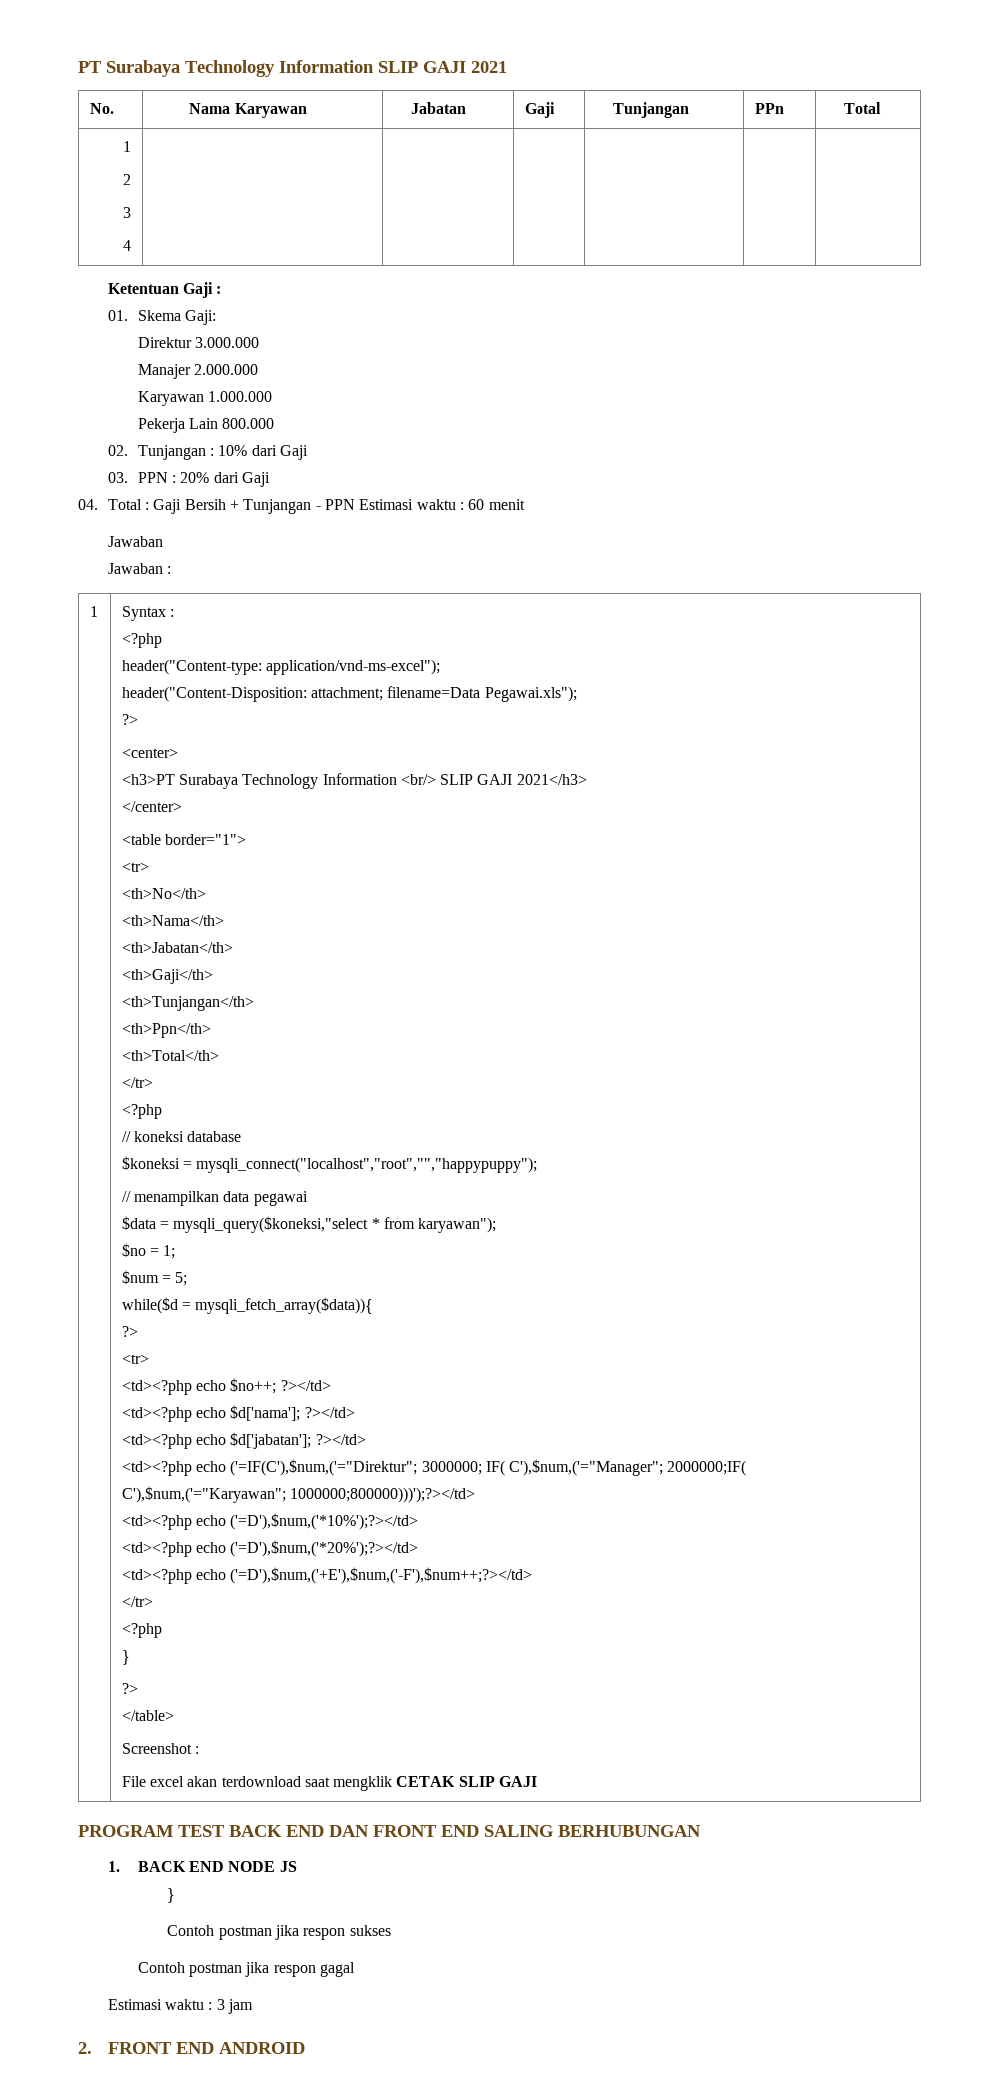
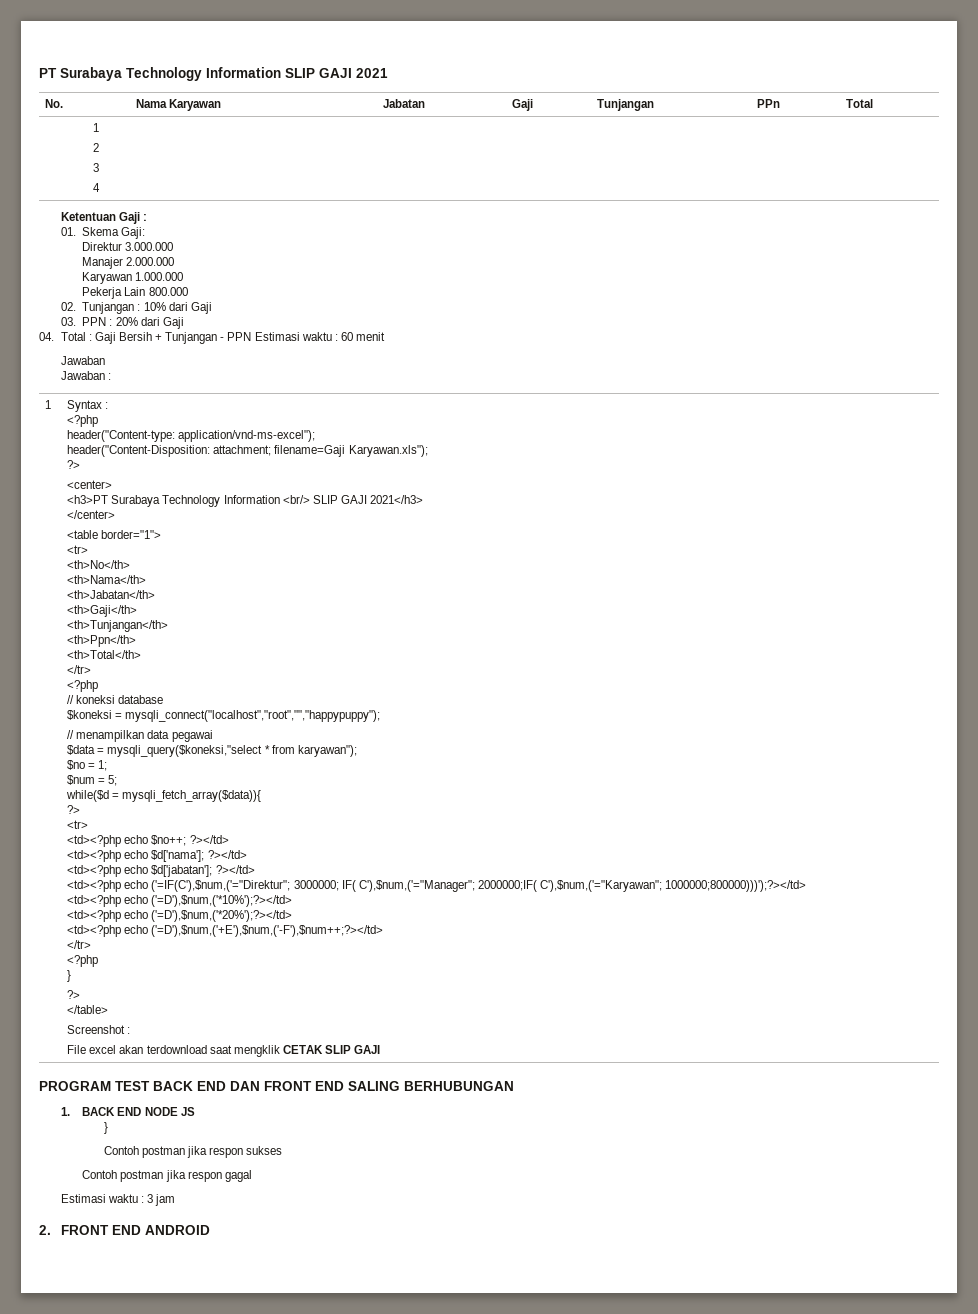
- header("Content-Disposition: attachment; filename=Data Pegawai.xls");
+ header("Content-Disposition: attachment; filename=Gaji Karyawan.xls");

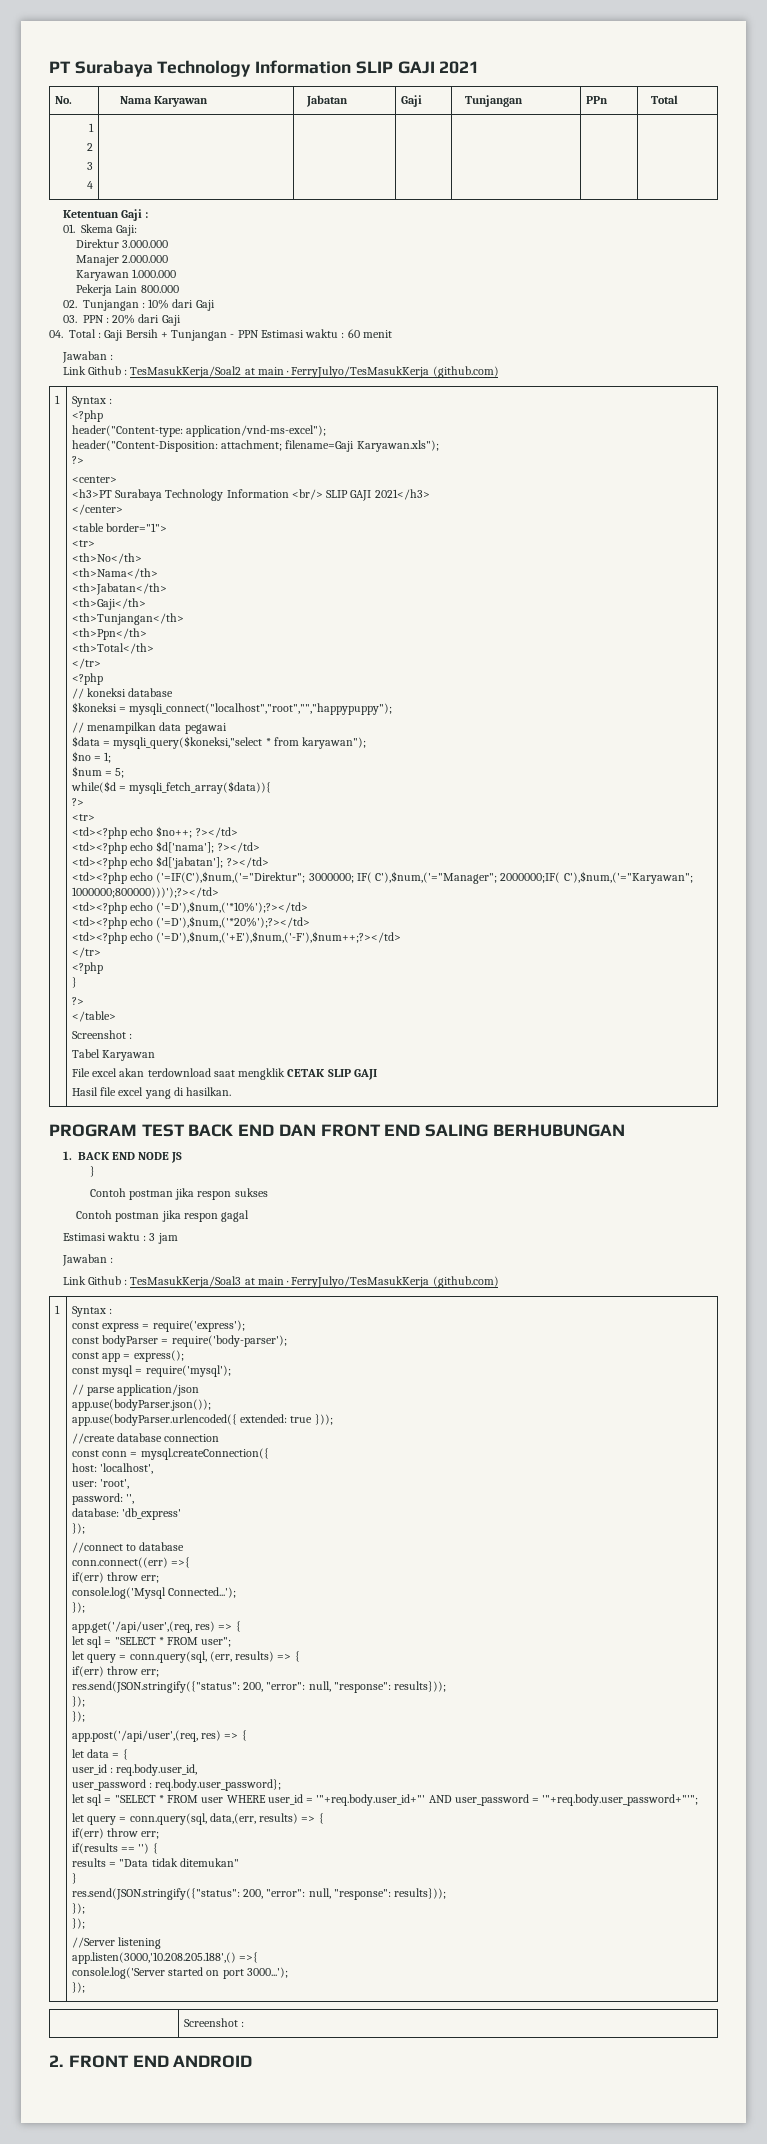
  04. Total : Gaji Bersih + Tunjangan - PPN Estimasi waktu : 60 menit
- Jawaban
  Jawaban :
+ Link Github : TesMasukKerja/Soal2 at main · FerryJulyo/TesMasukKerja (github.com)
+ Tabel Karyawan
+ Hasil file excel yang di hasilkan.
  Estimasi waktu : 3 jam
+ Jawaban :
+ Link Github : TesMasukKerja/Soal3 at main · FerryJulyo/TesMasukKerja (github.com)
+ 1 | Syntax :
+ const express = require('express');
+ const bodyParser = require('body-parser');
+ const app = express();
+ const mysql = require('mysql');
+ // parse application/json
+ app.use(bodyParser.json());
+ app.use(bodyParser.urlencoded({ extended: true }));
+ //create database connection
+ const conn = mysql.createConnection({
+ host: 'localhost',
+ user: 'root',
+ password: '',
+ database: 'db_express'
+ });
+ //connect to database
+ conn.connect((err) =>{
+ if(err) throw err;
+ console.log('Mysql Connected...');
+ });
+ app.get('/api/user',(req, res) => {
+ let sql = "SELECT * FROM user";
+ let query = conn.query(sql, (err, results) => {
+ if(err) throw err;
+ res.send(JSON.stringify({"status": 200, "error": null, "response": results}));
+ });
+ });
+ app.post('/api/user',(req, res) => {
+ let data = {
+ user_id : req.body.user_id,
+ user_password : req.body.user_password};
+ let sql = "SELECT * FROM user WHERE user_id = '"+req.body.user_id+"' AND user_password = '"+req.body.user_password+"'";
+ let query = conn.query(sql, data,(err, results) => {
+ if(err) throw err;
+ if(results == '') {
+ results = "Data tidak ditemukan"
+ }
+ res.send(JSON.stringify({"status": 200, "error": null, "response": results}));
+ });
+ });
+ //Server listening
+ app.listen(3000,'10.208.205.188',() =>{
+ console.log('Server started on port 3000...');
+ });
+ | Screenshot :

